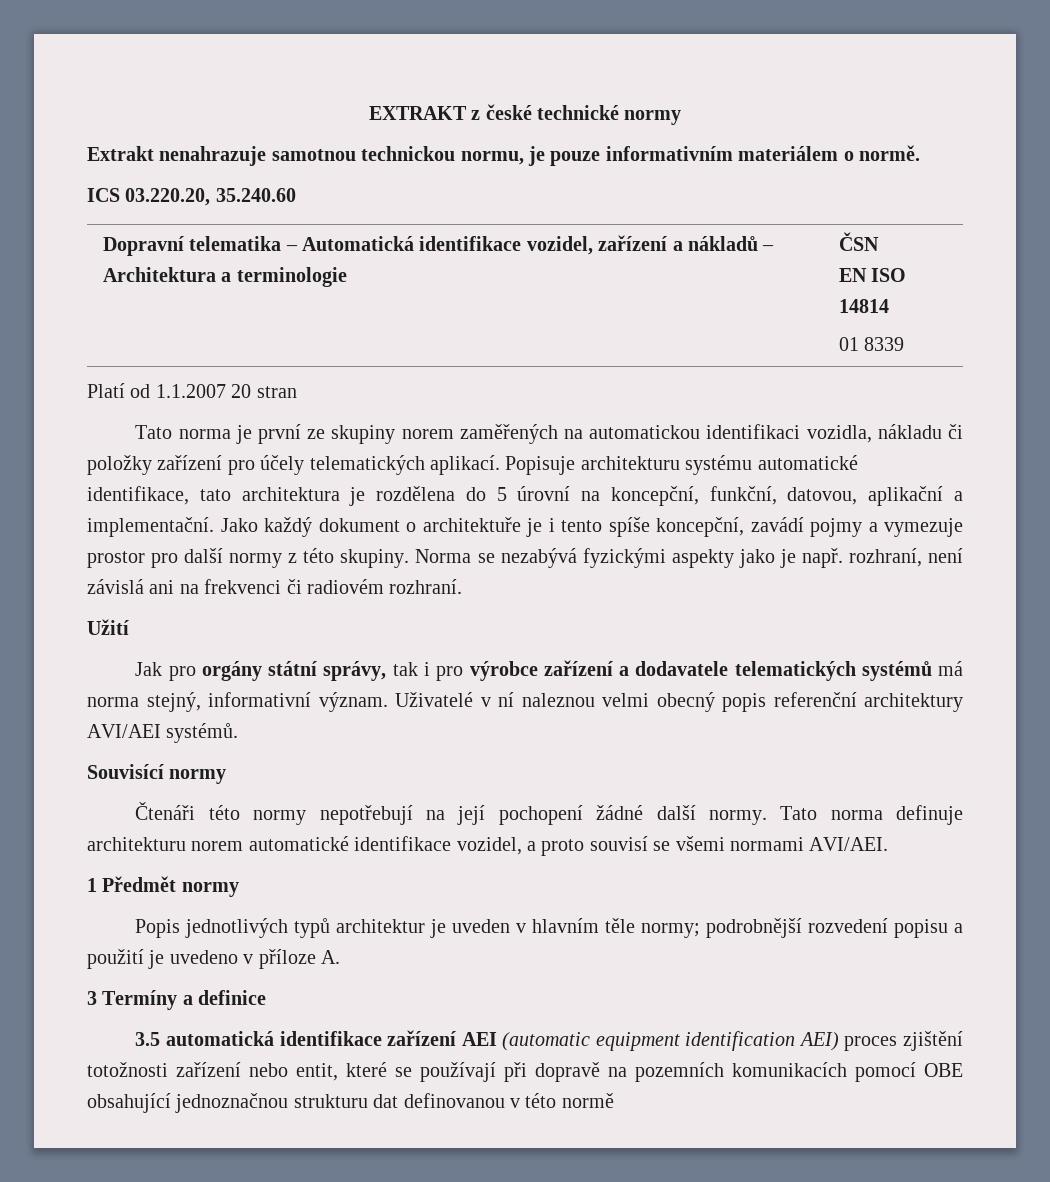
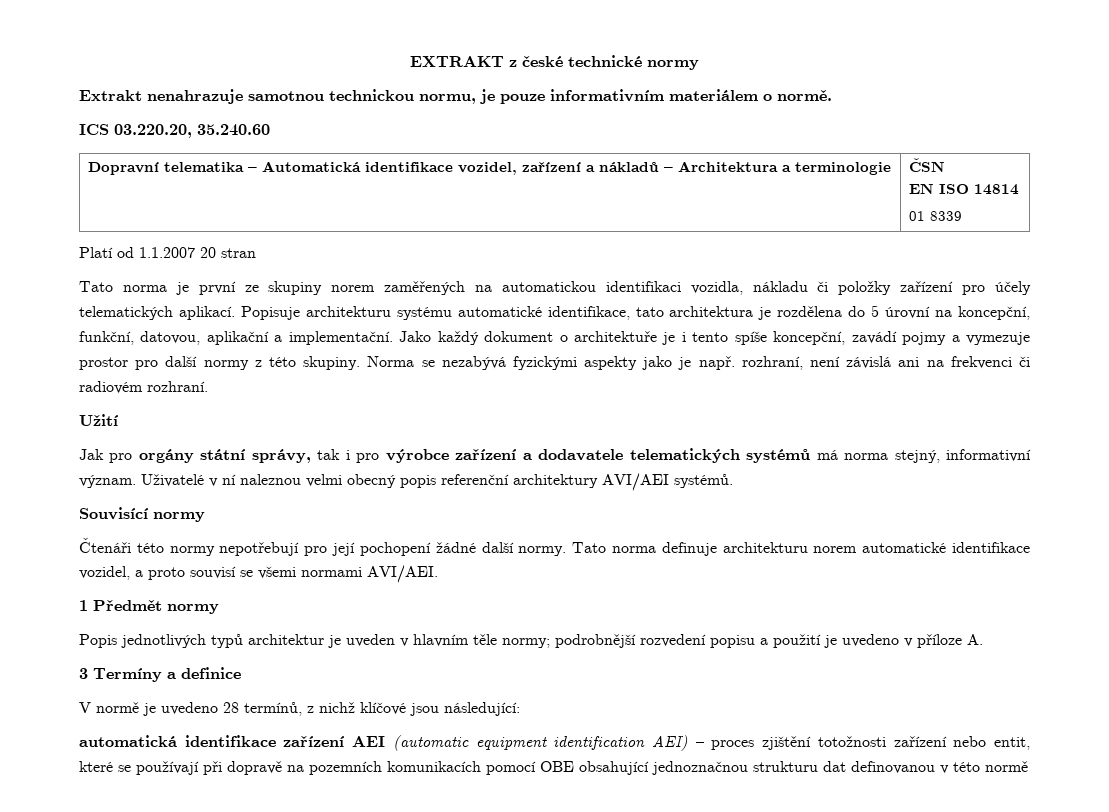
- Čtenáři této normy nepotřebují na její pochopení žádné další normy.
+ Čtenáři této normy nepotřebují pro její pochopení žádné další normy.
- 3.5 automatická identifikace zařízení AEI (automatic equipment identification AEI) proces zjištění totožnosti zařízení nebo entit, které se používají při dopravě na pozemních komunikacích pomocí OBE obsahující jednoznačnou strukturu dat definovanou v této normě
+ V normě je uvedeno 28 termínů, z nichž klíčové jsou následující:
+ automatická identifikace zařízení AEI (automatic equipment identification AEI) – proces zjištění totožnosti zařízení nebo entit, které se používají při dopravě na pozemních komunikacích pomocí OBE obsahující jednoznačnou strukturu dat definovanou v této normě

